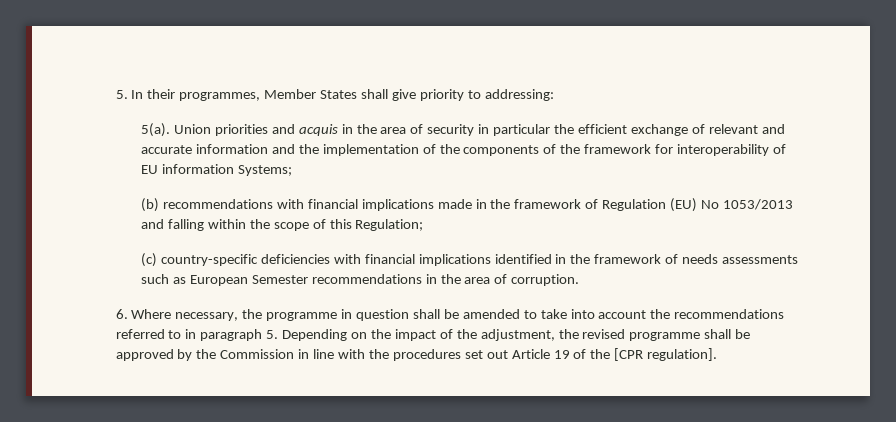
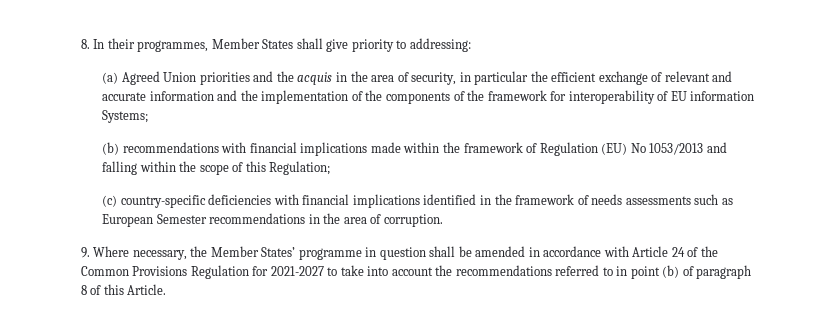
- 5. In their programmes, Member States shall give priority to addressing:
+ 8. In their programmes, Member States shall give priority to addressing:
- 5(a). Union priorities and acquis in the area of security in particular the efficient exchange of relevant and accurate information and the implementation of the components of the framework for interoperability of EU information Systems;
+ (a) Agreed Union priorities and the acquis in the area of security, in particular the efficient exchange of relevant and accurate information and the implementation of the components of the framework for interoperability of EU information Systems;
- (b) recommendations with financial implications made in the framework of Regulation (EU) No 1053/2013 and falling within the scope of this Regulation;
+ (b) recommendations with financial implications made within the framework of Regulation (EU) No 1053/2013 and falling within the scope of this Regulation;
- 6. Where necessary, the programme in question shall be amended to take into account the recommendations referred to in paragraph 5. Depending on the impact of the adjustment, the revised programme shall be approved by the Commission in line with the procedures set out Article 19 of the [CPR regulation].
+ 9. Where necessary, the Member States’ programme in question shall be amended in accordance with Article 24 of the Common Provisions Regulation for 2021-2027 to take into account the recommendations referred to in point (b) of paragraph 8 of this Article.

